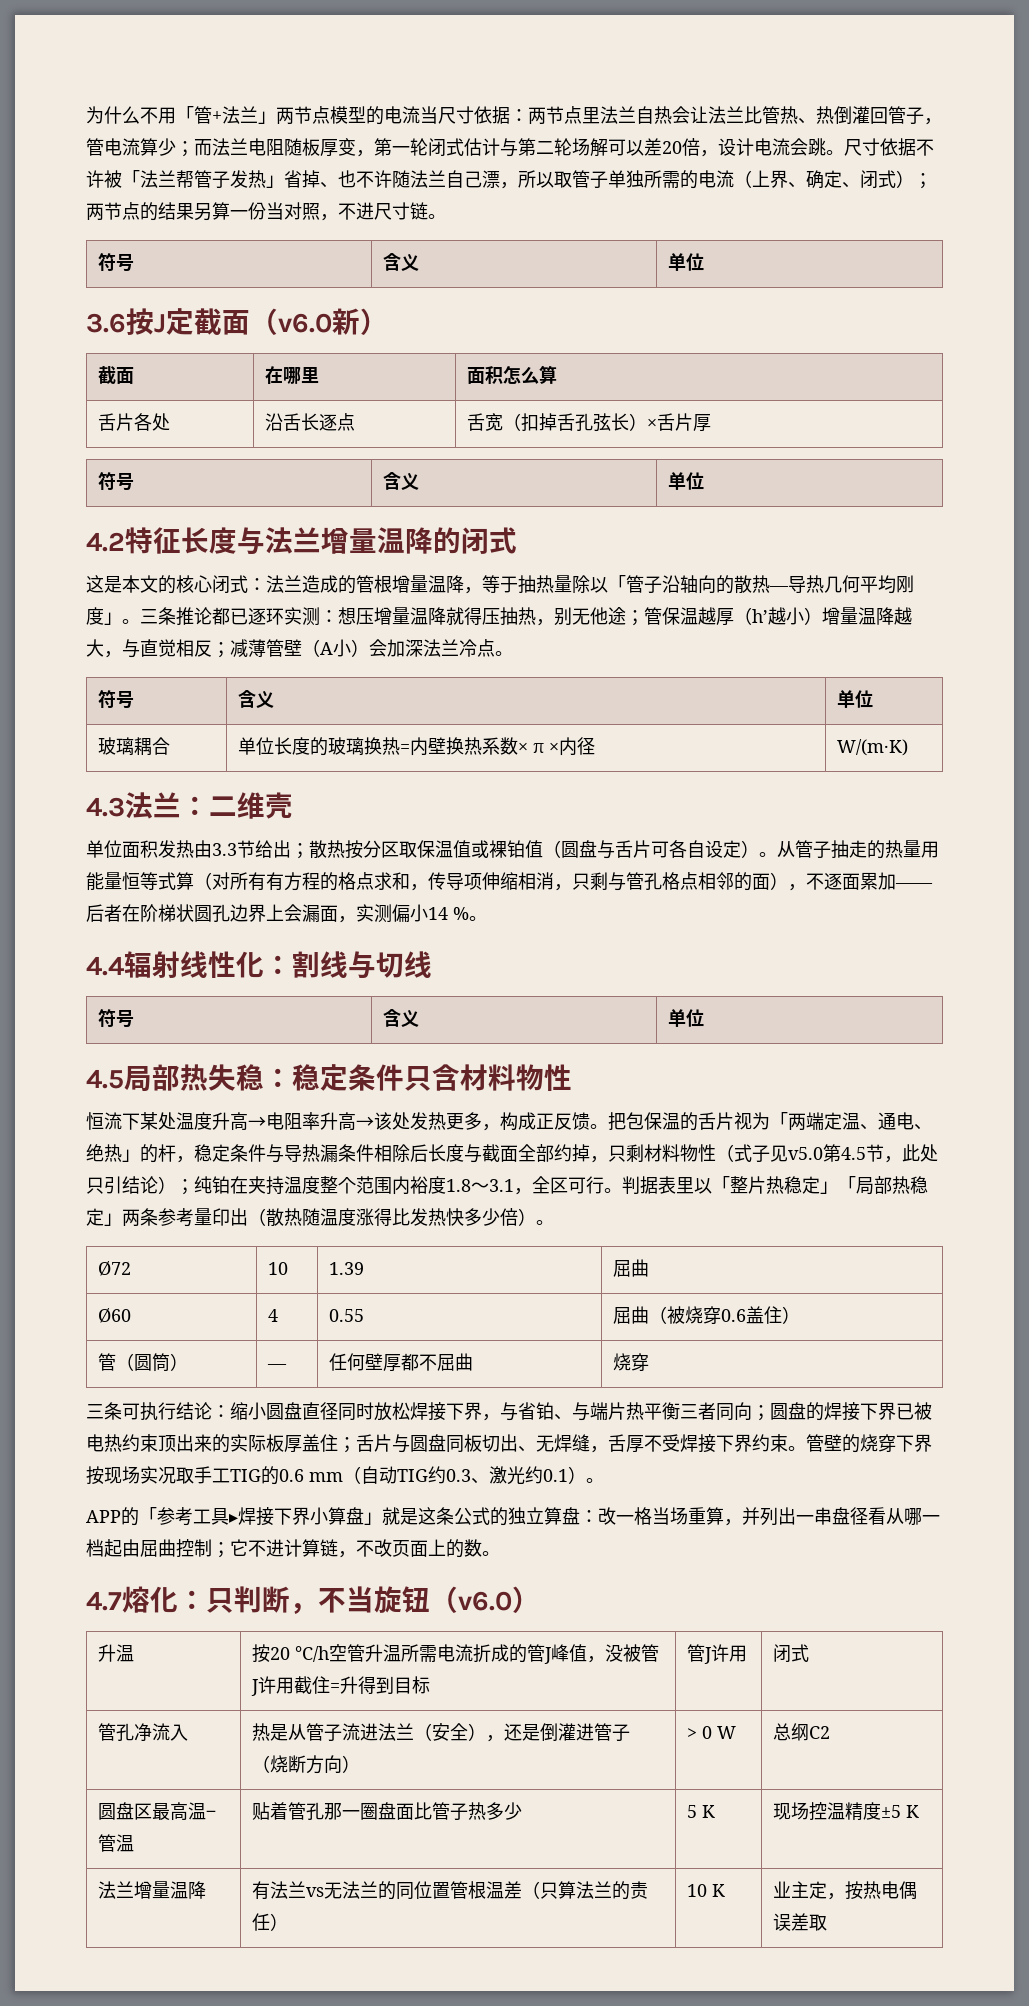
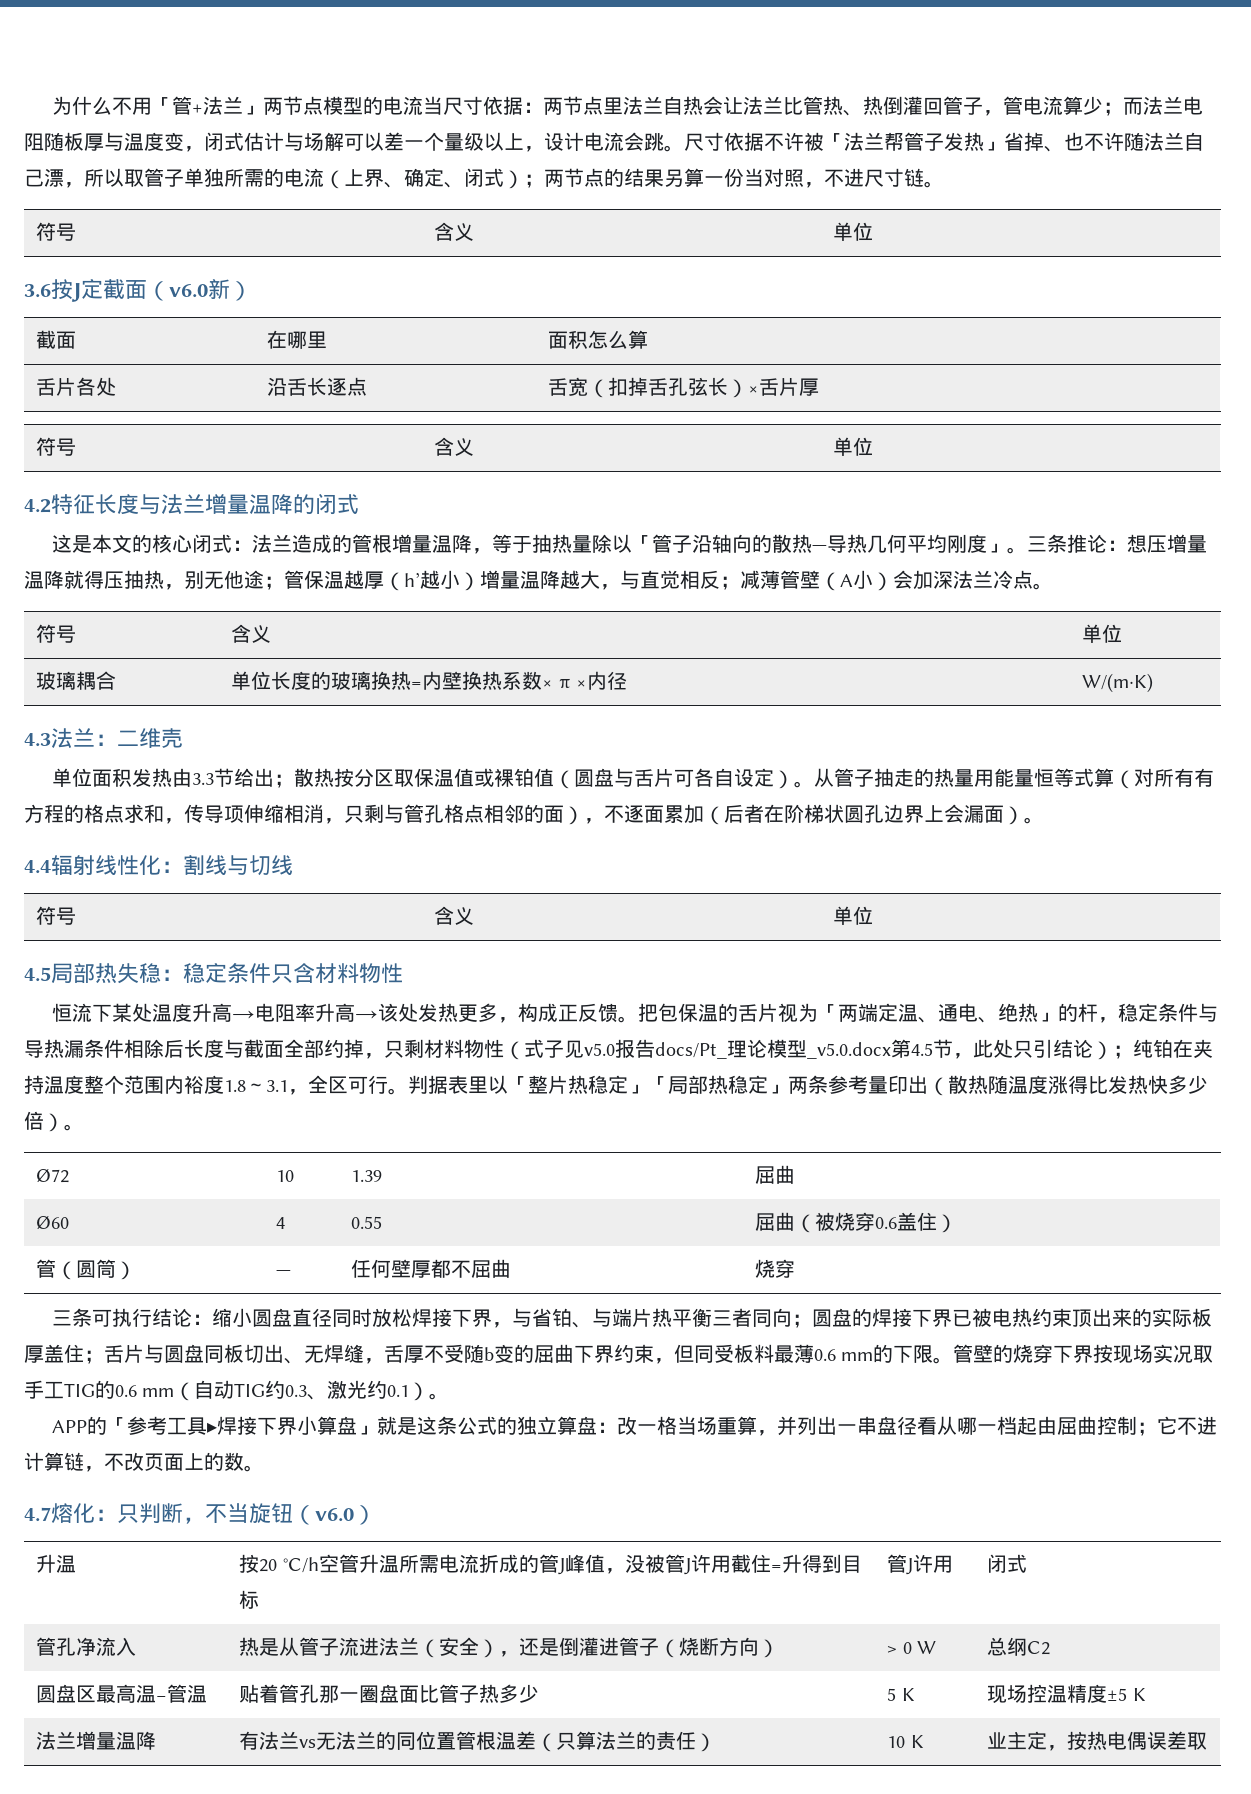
- 为什么不用「管+法兰」两节点模型的电流当尺寸依据：两节点里法兰自热会让法兰比管热、热倒灌回管子，管电流算少；而法兰电阻随板厚变，第一轮闭式估计与第二轮场解可以差20倍，设计电流会跳。
+ 为什么不用「管+法兰」两节点模型的电流当尺寸依据：两节点里法兰自热会让法兰比管热、热倒灌回管子，管电流算少；而法兰电阻随板厚与温度变，闭式估计与场解可以差一个量级以上，设计电流会跳。
- 三条推论都已逐环实测：想压增量温降就得压抽热，别无他途；管保温越厚（h’越小）增量温降越大，与直觉相反；减薄管壁（A小）会加深法兰冷点。
+ 三条推论：想压增量温降就得压抽热，别无他途；管保温越厚（h’越小）增量温降越大，与直觉相反；减薄管壁（A小）会加深法兰冷点。
- 从管子抽走的热量用能量恒等式算（对所有有方程的格点求和，传导项伸缩相消，只剩与管孔格点相邻的面），不逐面累加——后者在阶梯状圆孔边界上会漏面，实测偏小14 %。
+ 从管子抽走的热量用能量恒等式算（对所有有方程的格点求和，传导项伸缩相消，只剩与管孔格点相邻的面），不逐面累加（后者在阶梯状圆孔边界上会漏面）。
- 把包保温的舌片视为「两端定温、通电、绝热」的杆，稳定条件与导热漏条件相除后长度与截面全部约掉，只剩材料物性（式子见v5.0第4.5节，此处只引结论）；纯铂在夹持温度整个范围内裕度1.8～3.1，全区可行。
+ 把包保温的舌片视为「两端定温、通电、绝热」的杆，稳定条件与导热漏条件相除后长度与截面全部约掉，只剩材料物性（式子见v5.0报告docs/Pt_理论模型_v5.0.docx第4.5节，此处只引结论）；纯铂在夹持温度整个范围内裕度1.8～3.1，全区可行。
- 三条可执行结论：缩小圆盘直径同时放松焊接下界，与省铂、与端片热平衡三者同向；圆盘的焊接下界已被电热约束顶出来的实际板厚盖住；舌片与圆盘同板切出、无焊缝，舌厚不受焊接下界约束。
+ 三条可执行结论：缩小圆盘直径同时放松焊接下界，与省铂、与端片热平衡三者同向；圆盘的焊接下界已被电热约束顶出来的实际板厚盖住；舌片与圆盘同板切出、无焊缝，舌厚不受随b变的屈曲下界约束，但同受板料最薄0.6 mm的下限。

